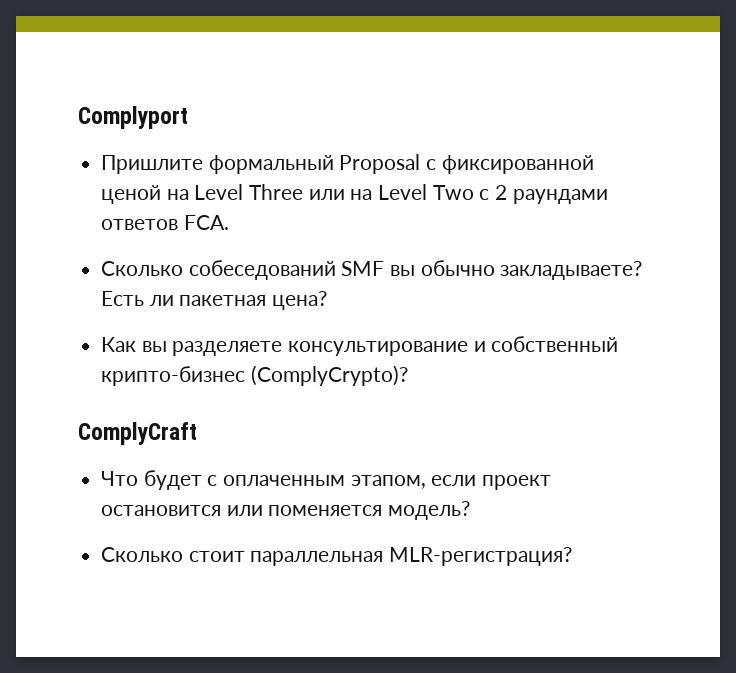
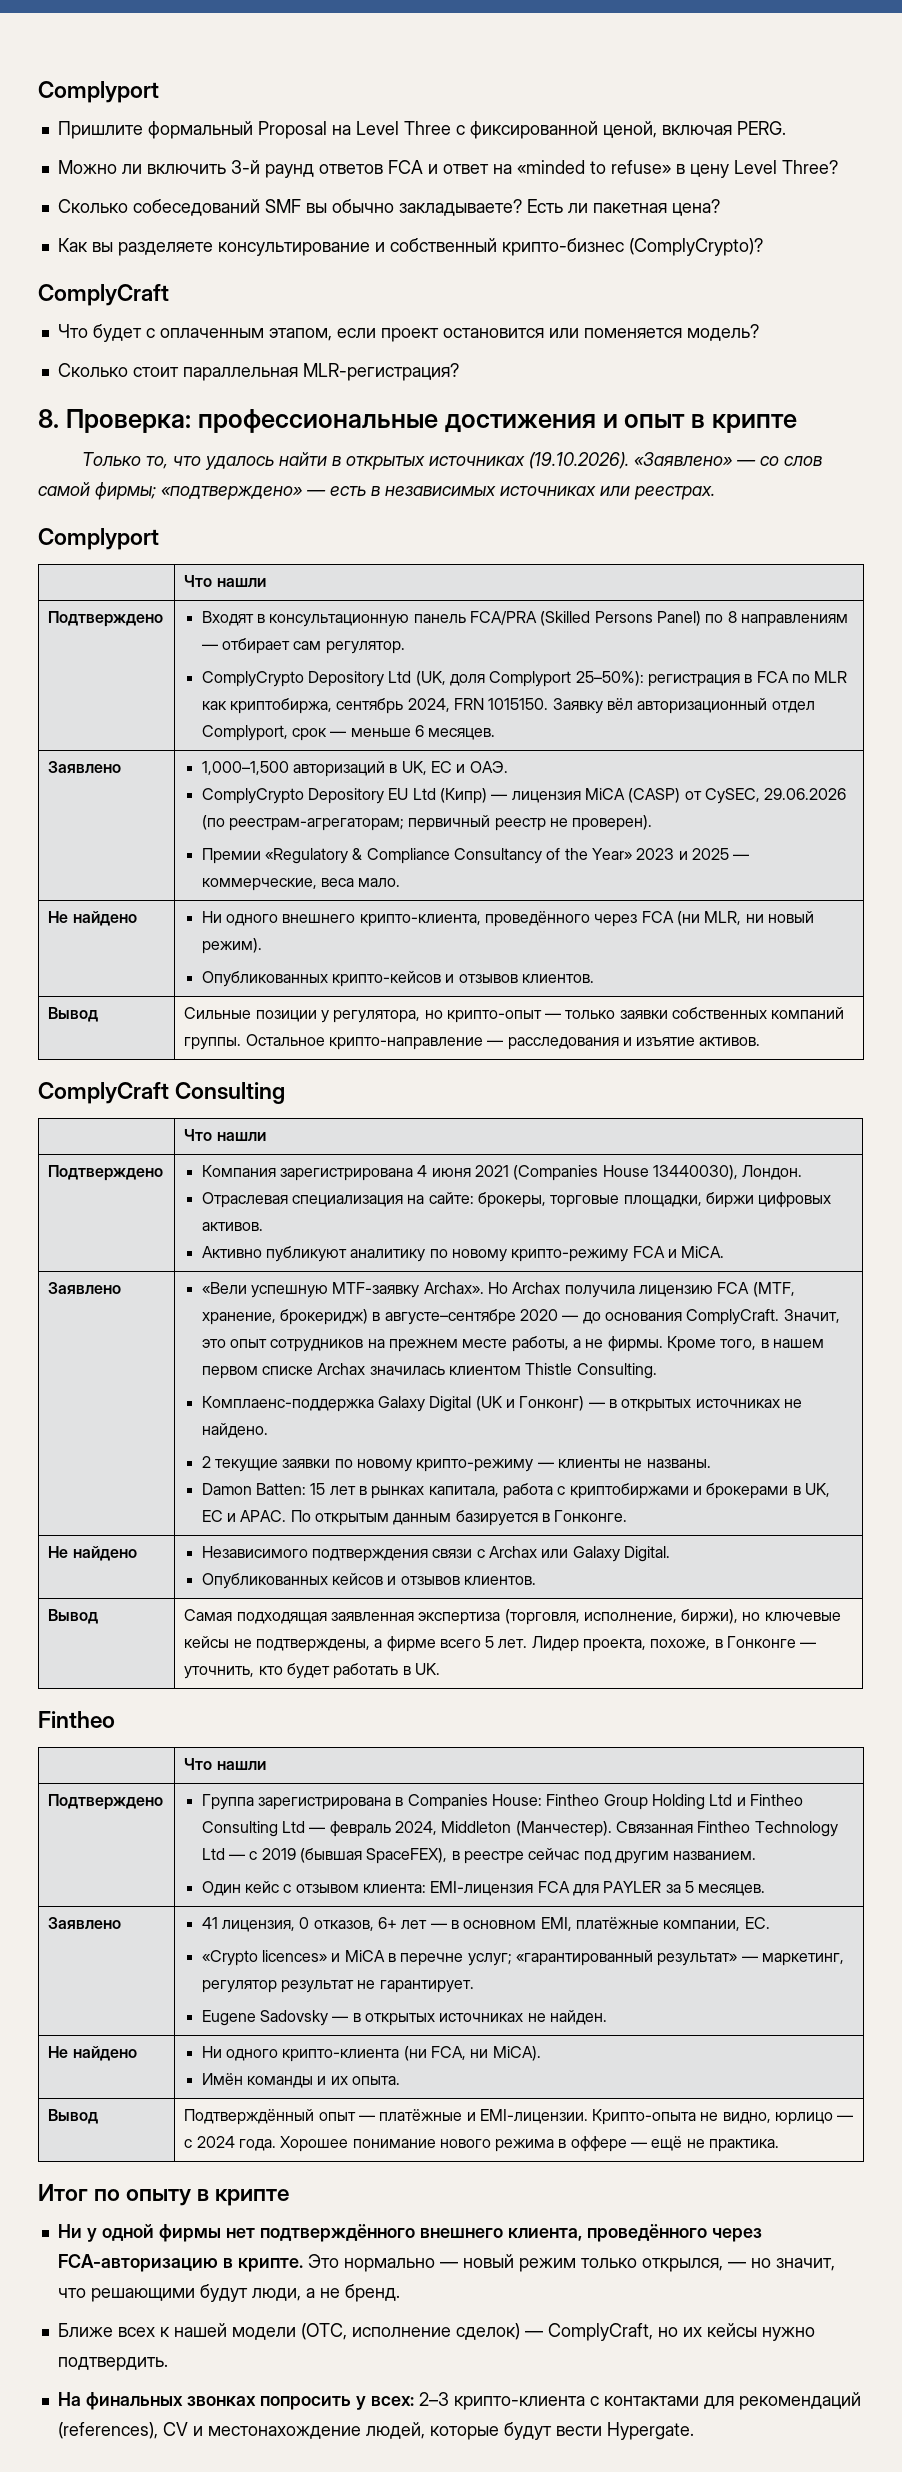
- Пришлите формальный Proposal с фиксированной ценой на Level Three или на Level Two с 2 раундами ответов FCA.
+ Пришлите формальный Proposal на Level Three с фиксированной ценой, включая PERG.
+ Можно ли включить 3-й раунд ответов FCA и ответ на «minded to refuse» в цену Level Three?
+ 8. Проверка: профессиональные достижения и опыт в крипте
+ Только то, что удалось найти в открытых источниках (19.10.2026). «Заявлено» — со слов самой фирмы; «подтверждено» — есть в независимых источниках или реестрах.
+ Complyport
+ | Что нашли
+ Подтверждено | Входят в консультационную панель FCA/PRA (Skilled Persons Panel) по 8 направлениям — отбирает сам регулятор.
+ ComplyCrypto Depository Ltd (UK, доля Complyport 25–50%): регистрация в FCA по MLR как криптобиржа, сентябрь 2024, FRN 1015150. Заявку вёл авторизационный отдел Complyport, срок — меньше 6 месяцев.
+ Заявлено | 1,000–1,500 авторизаций в UK, ЕС и ОАЭ.
+ ComplyCrypto Depository EU Ltd (Кипр) — лицензия MiCA (CASP) от CySEC, 29.06.2026 (по реестрам-агрегаторам; первичный реестр не проверен).
+ Премии «Regulatory & Compliance Consultancy of the Year» 2023 и 2025 — коммерческие, веса мало.
+ Не найдено | Ни одного внешнего крипто-клиента, проведённого через FCA (ни MLR, ни новый режим).
+ Опубликованных крипто-кейсов и отзывов клиентов.
+ Вывод | Сильные позиции у регулятора, но крипто-опыт — только заявки собственных компаний группы. Остальное крипто-направление — расследования и изъятие активов.
+ ComplyCraft Consulting
+ | Что нашли
+ Подтверждено | Компания зарегистрирована 4 июня 2021 (Companies House 13440030), Лондон.
+ Отраслевая специализация на сайте: брокеры, торговые площадки, биржи цифровых активов.
+ Активно публикуют аналитику по новому крипто-режиму FCA и MiCA.
+ Заявлено | «Вели успешную MTF-заявку Archax». Но Archax получила лицензию FCA (MTF, хранение, брокеридж) в августе–сентябре 2020 — до основания ComplyCraft. Значит, это опыт сотрудников на прежнем месте работы, а не фирмы. Кроме того, в нашем первом списке Archax значилась клиентом Thistle Consulting.
+ Комплаенс-поддержка Galaxy Digital (UK и Гонконг) — в открытых источниках не найдено.
+ 2 текущие заявки по новому крипто-режиму — клиенты не названы.
+ Damon Batten: 15 лет в рынках капитала, работа с криптобиржами и брокерами в UK, ЕС и APAC. По открытым данным базируется в Гонконге.
+ Не найдено | Независимого подтверждения связи с Archax или Galaxy Digital.
+ Опубликованных кейсов и отзывов клиентов.
+ Вывод | Самая подходящая заявленная экспертиза (торговля, исполнение, биржи), но ключевые кейсы не подтверждены, а фирме всего 5 лет. Лидер проекта, похоже, в Гонконге — уточнить, кто будет работать в UK.
+ Fintheo
+ | Что нашли
+ Подтверждено | Группа зарегистрирована в Companies House: Fintheo Group Holding Ltd и Fintheo Consulting Ltd — февраль 2024, Middleton (Манчестер). Связанная Fintheo Technology Ltd — с 2019 (бывшая SpaceFEX), в реестре сейчас под другим названием.
+ Один кейс с отзывом клиента: EMI-лицензия FCA для PAYLER за 5 месяцев.
+ Заявлено | 41 лицензия, 0 отказов, 6+ лет — в основном EMI, платёжные компании, ЕС.
+ «Crypto licences» и MiCA в перечне услуг; «гарантированный результат» — маркетинг, регулятор результат не гарантирует.
+ Eugene Sadovsky — в открытых источниках не найден.
+ Не найдено | Ни одного крипто-клиента (ни FCA, ни MiCA).
+ Имён команды и их опыта.
+ Вывод | Подтверждённый опыт — платёжные и EMI-лицензии. Крипто-опыта не видно, юрлицо — с 2024 года. Хорошее понимание нового режима в оффере — ещё не практика.
+ Итог по опыту в крипте
+ Ни у одной фирмы нет подтверждённого внешнего клиента, проведённого через FCA-авторизацию в крипте. Это нормально — новый режим только открылся, — но значит, что решающими будут люди, а не бренд.
+ Ближе всех к нашей модели (OTC, исполнение сделок) — ComplyCraft, но их кейсы нужно подтвердить.
+ На финальных звонках попросить у всех: 2–3 крипто-клиента с контактами для рекомендаций (references), CV и местонахождение людей, которые будут вести Hypergate.

